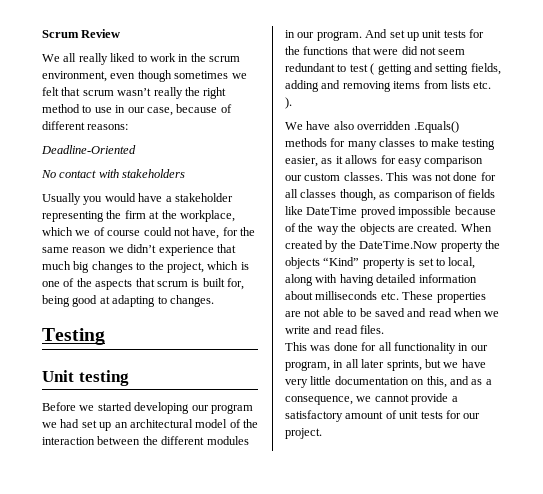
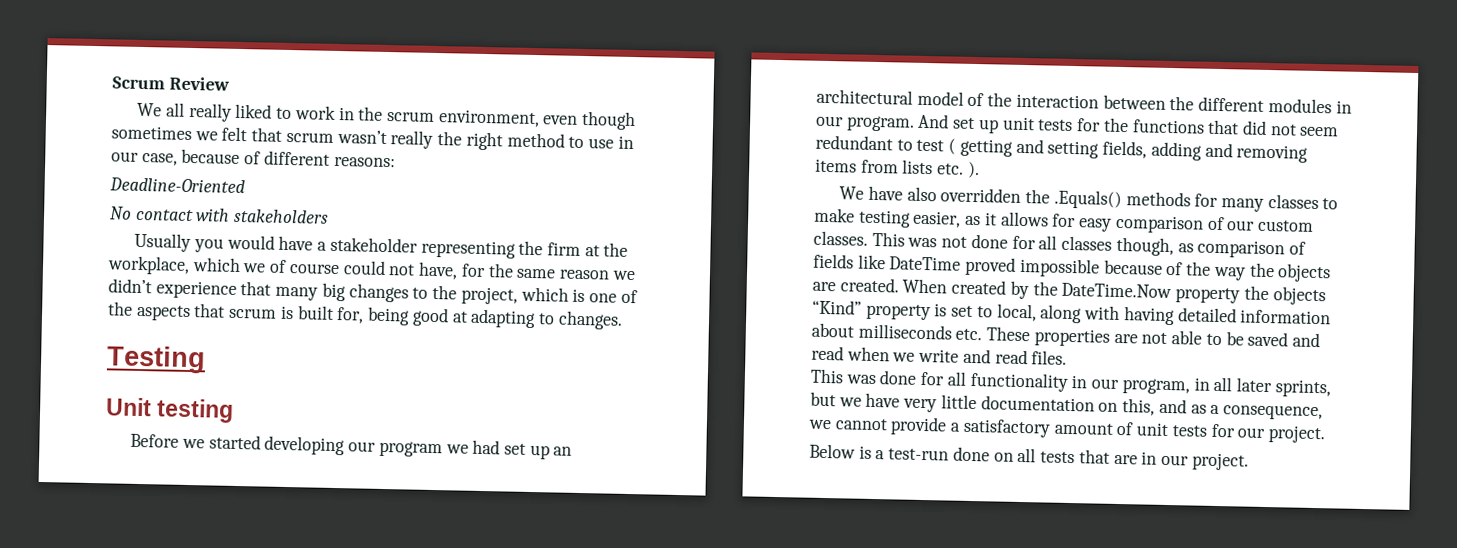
- Usually you would have a stakeholder representing the firm at the workplace, which we of course could not have, for the same reason we didn’t experience that much big changes to the project, which is one of the aspects that scrum is built for, being good at adapting to changes.
+ Usually you would have a stakeholder representing the firm at the workplace, which we of course could not have, for the same reason we didn’t experience that many big changes to the project, which is one of the aspects that scrum is built for, being good at adapting to changes.
- And set up unit tests for the functions that were did not seem redundant to test ( getting and setting fields, adding and removing items from lists etc. ).
+ And set up unit tests for the functions that did not seem redundant to test ( getting and setting fields, adding and removing items from lists etc. ).
- We have also overridden .Equals() methods for many classes to make testing easier, as it allows for easy comparison our custom classes.
+ We have also overridden the .Equals() methods for many classes to make testing easier, as it allows for easy comparison of our custom classes.
+ Below is a test-run done on all tests that are in our project.

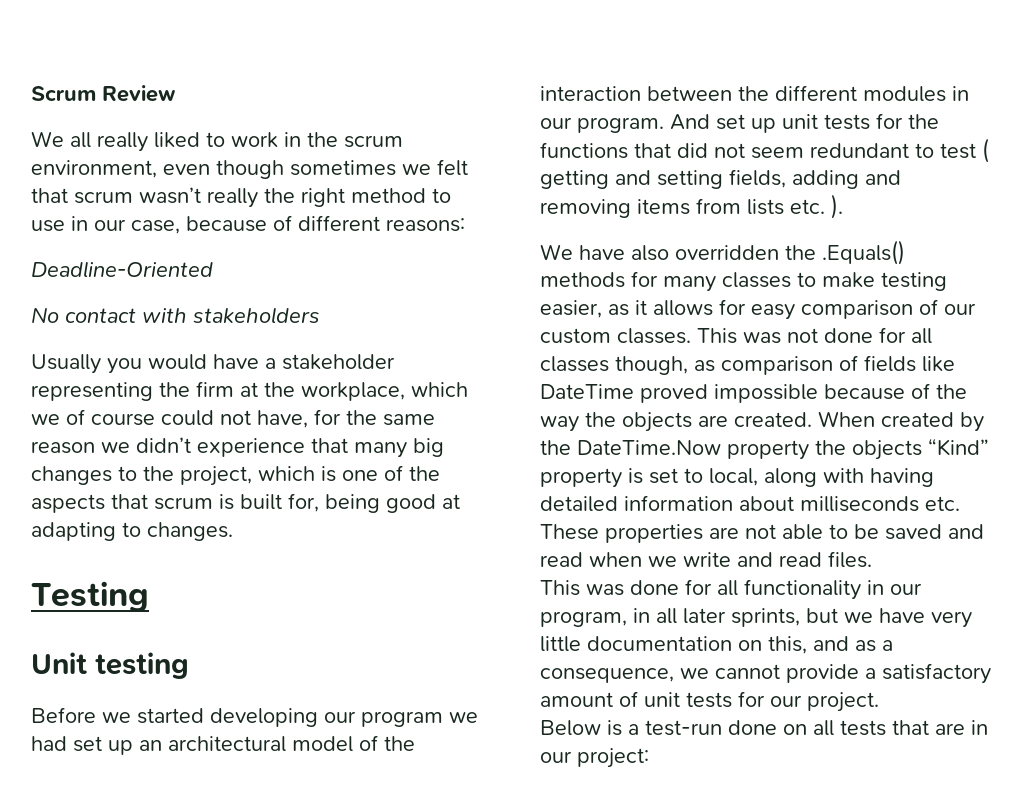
- Below is a test-run done on all tests that are in our project.
+ Below is a test-run done on all tests that are in our project:

